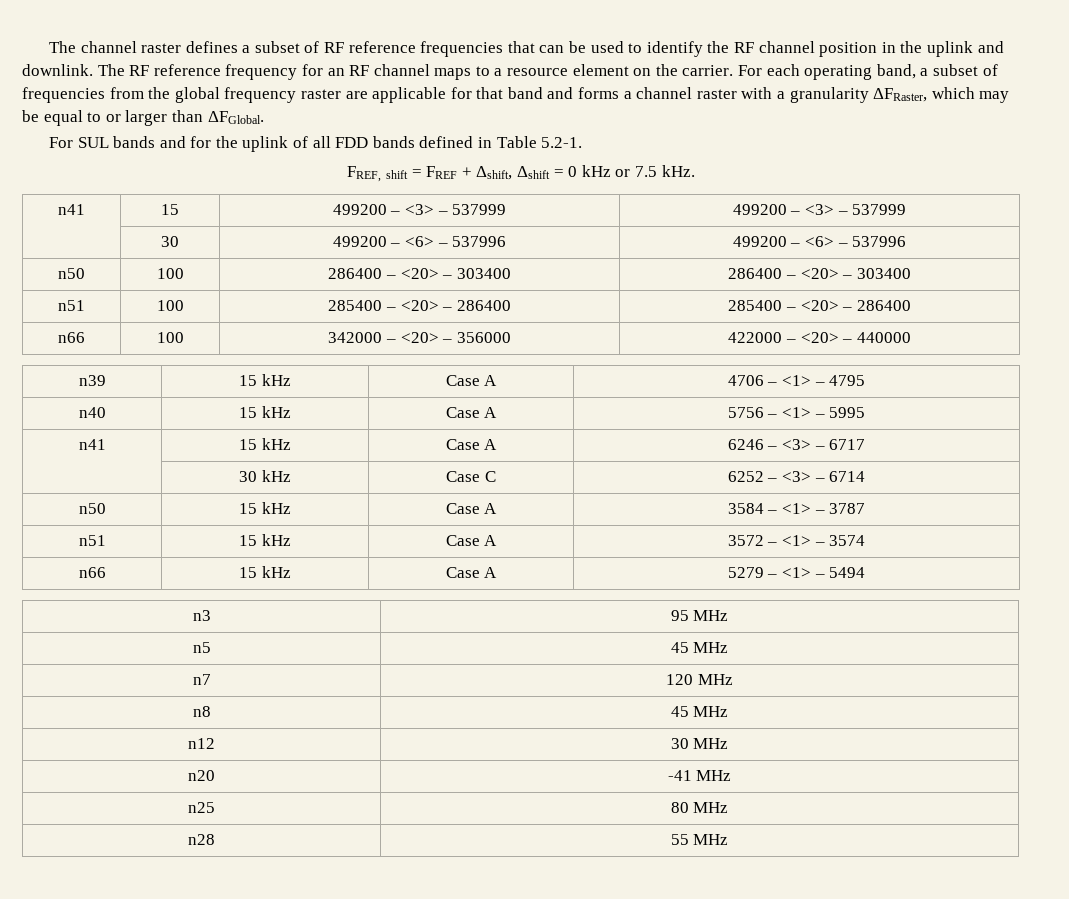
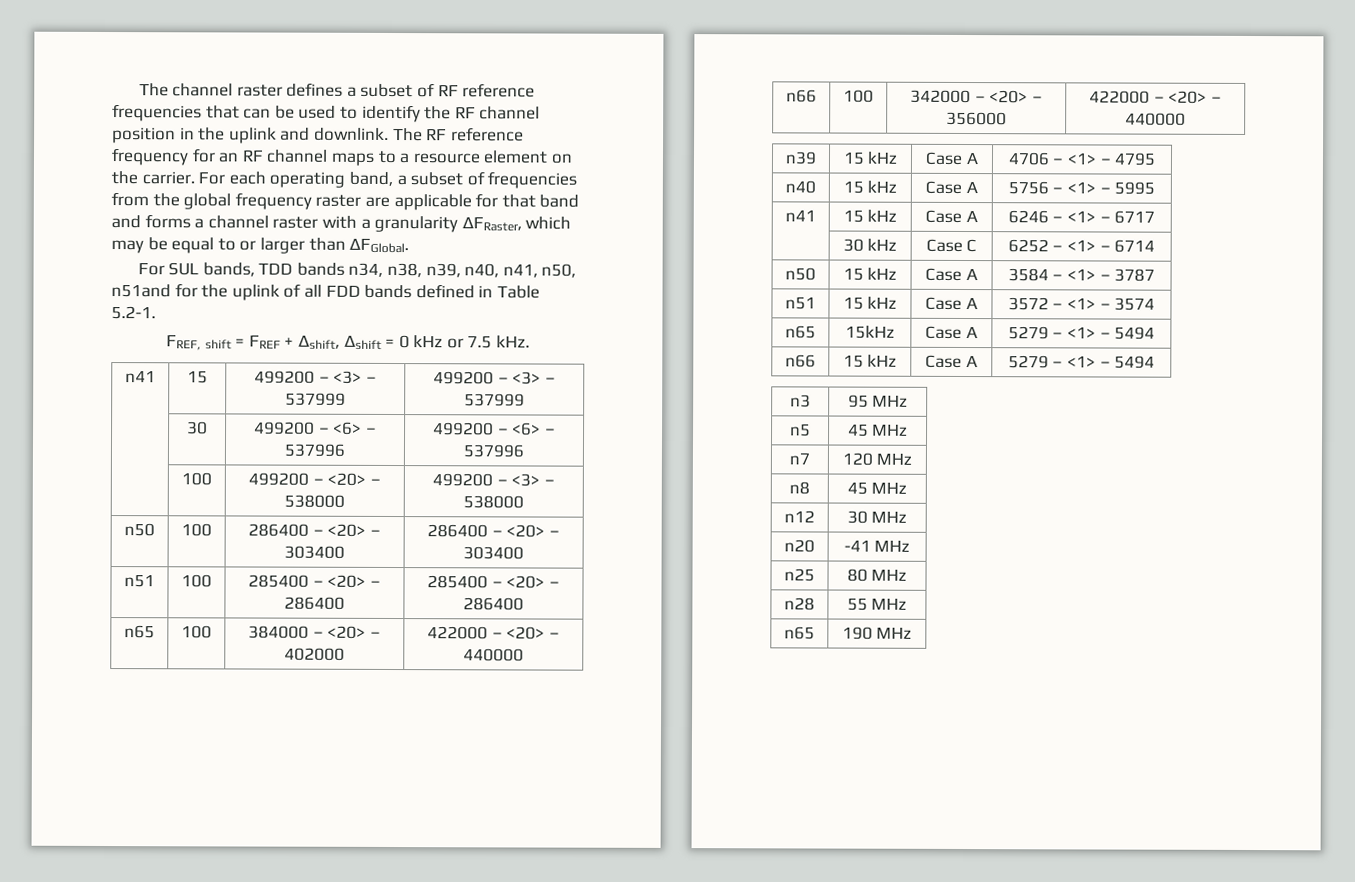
- For SUL bands and for the uplink of all FDD bands defined in Table 5.2-1.
+ For SUL bands, TDD bands n34, n38, n39, n40, n41, n50, n51and for the uplink of all FDD bands defined in Table 5.2-1.
+ | 100 | 499200 – <20> – 538000 | 499200 – <3> – 538000
+ n65 | 100 | 384000 – <20> – 402000 | 422000 – <20> – 440000
- n41 | 15 kHz | Case A | 6246 – <3> – 6717
+ n41 | 15 kHz | Case A | 6246 – <1> – 6717
- | 30 kHz | Case C | 6252 – <3> – 6714
+ | 30 kHz | Case C | 6252 – <1> – 6714
+ n65 | 15kHz | Case A | 5279 – <1> – 5494
+ n65 | 190 MHz

